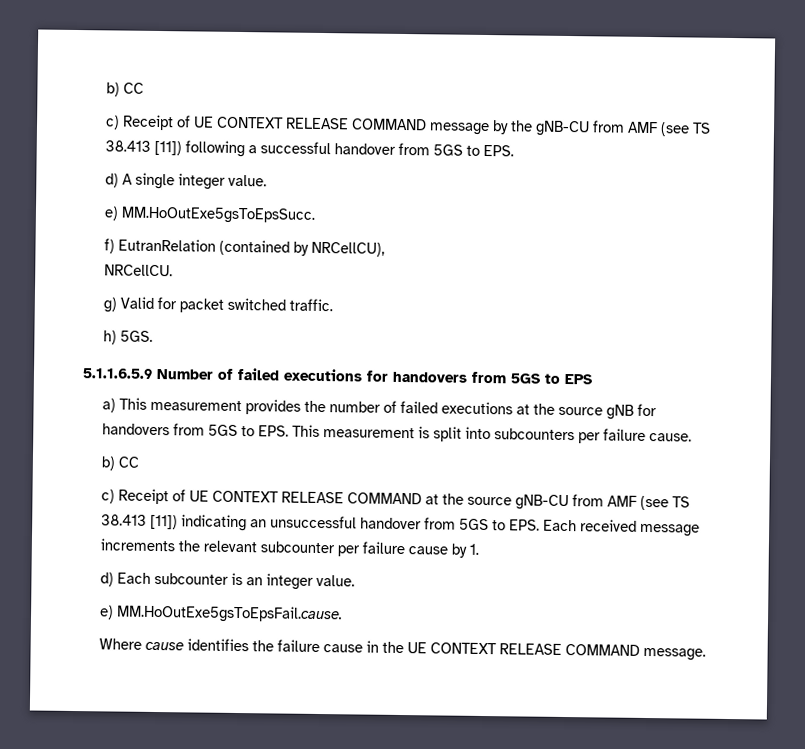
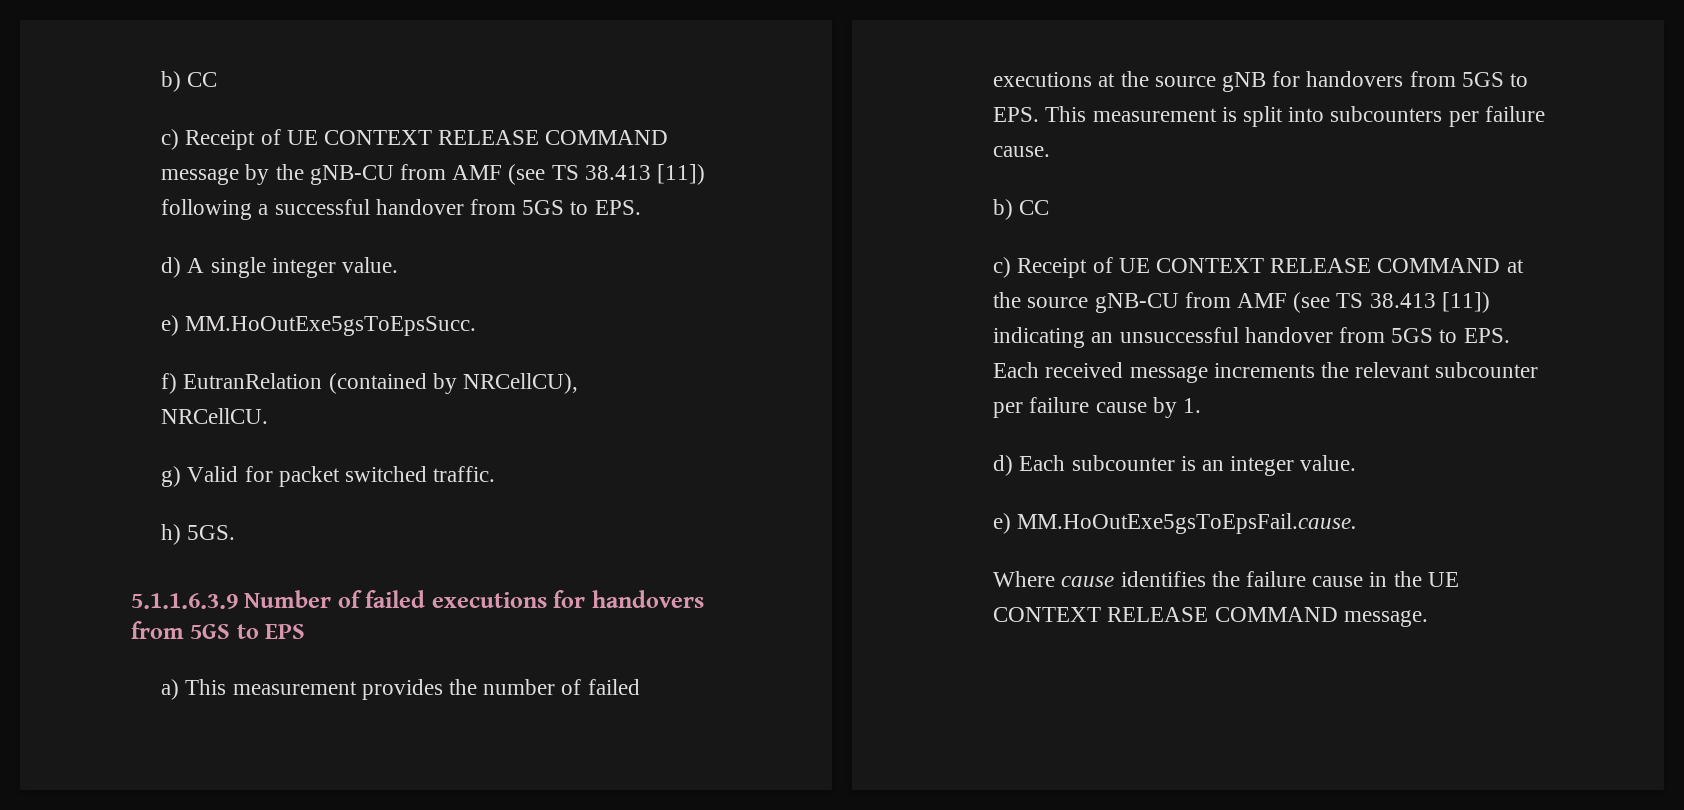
- 5.1.1.6.5.9 Number of failed executions for handovers from 5GS to EPS
+ 5.1.1.6.3.9 Number of failed executions for handovers from 5GS to EPS

